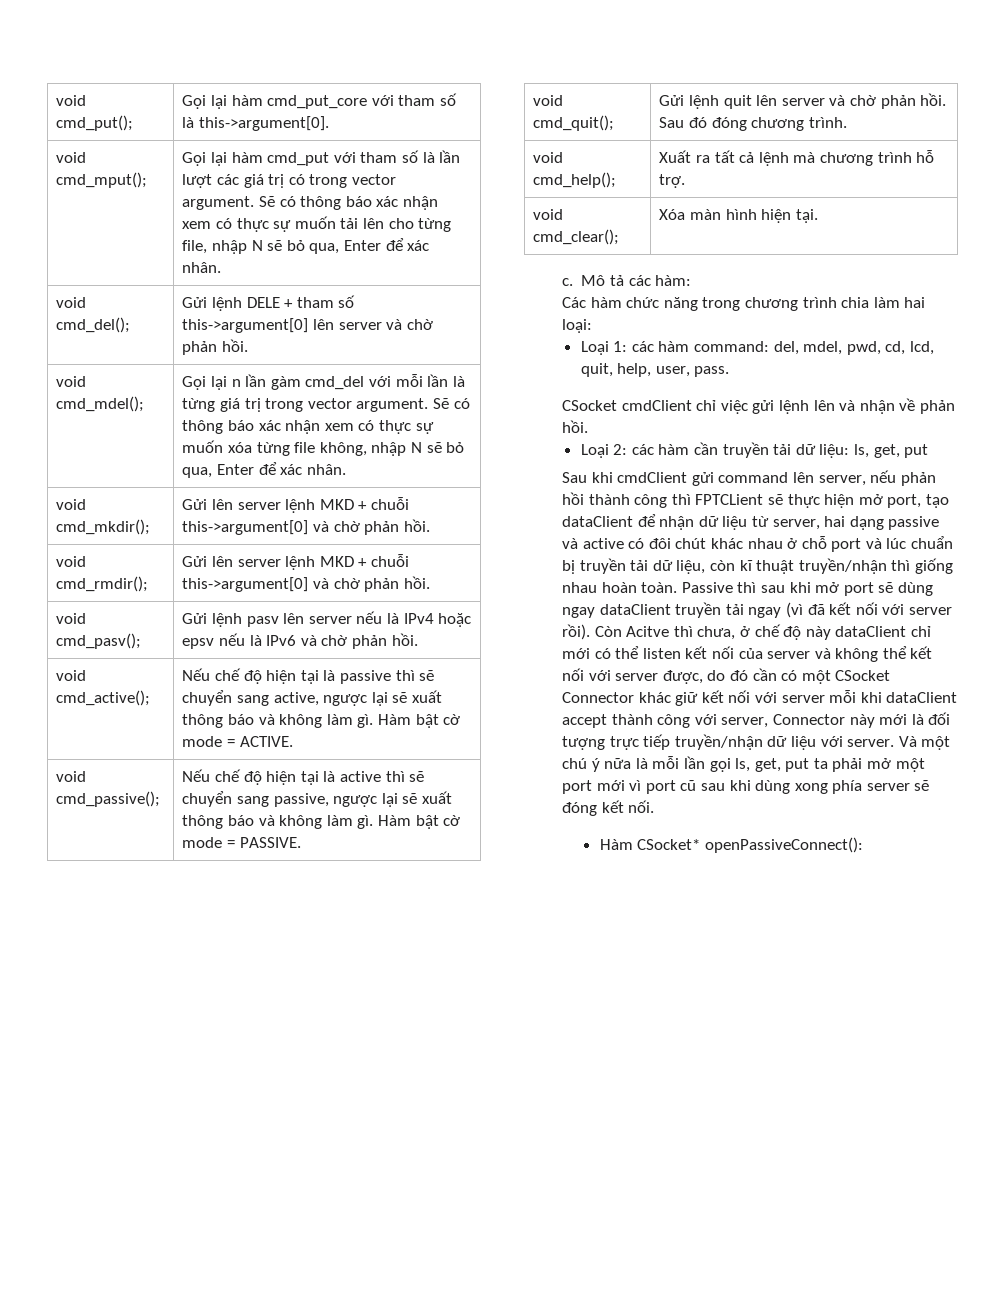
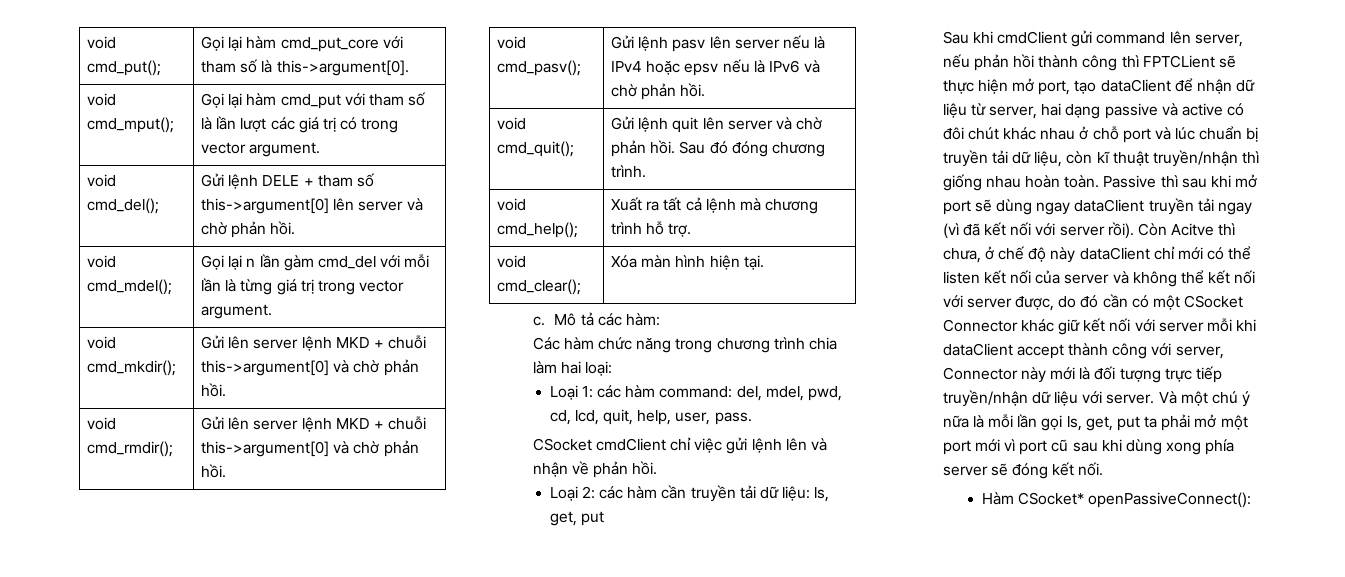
- Sẽ có thông báo xác nhận xem có thực sự muốn tải lên cho từng file, nhập N sẽ bỏ qua, Enter để xác nhân.
- Sẽ có thông báo xác nhận xem có thực sự muốn xóa từng file không, nhập N sẽ bỏ qua, Enter để xác nhân.
- void cmd_active(); | Nếu chế độ hiện tại là passive thì sẽ chuyển sang active, ngược lại sẽ xuất thông báo và không làm gì. Hàm bật cờ mode = ACTIVE.
- void cmd_passive(); | Nếu chế độ hiện tại là active thì sẽ chuyển sang passive, ngược lại sẽ xuất thông báo và không làm gì. Hàm bật cờ mode = PASSIVE.

